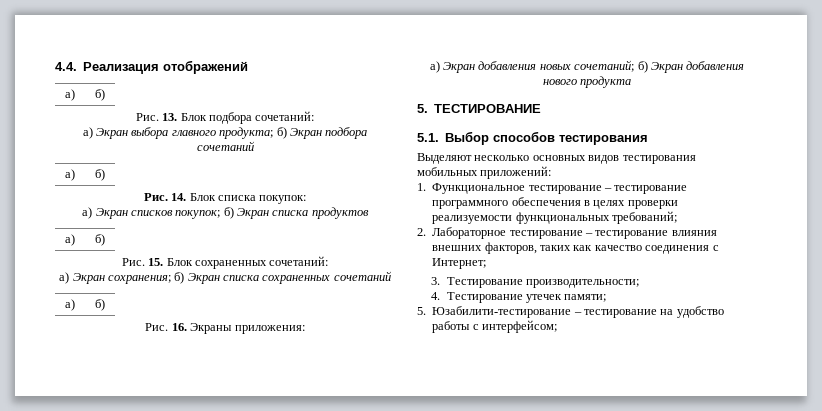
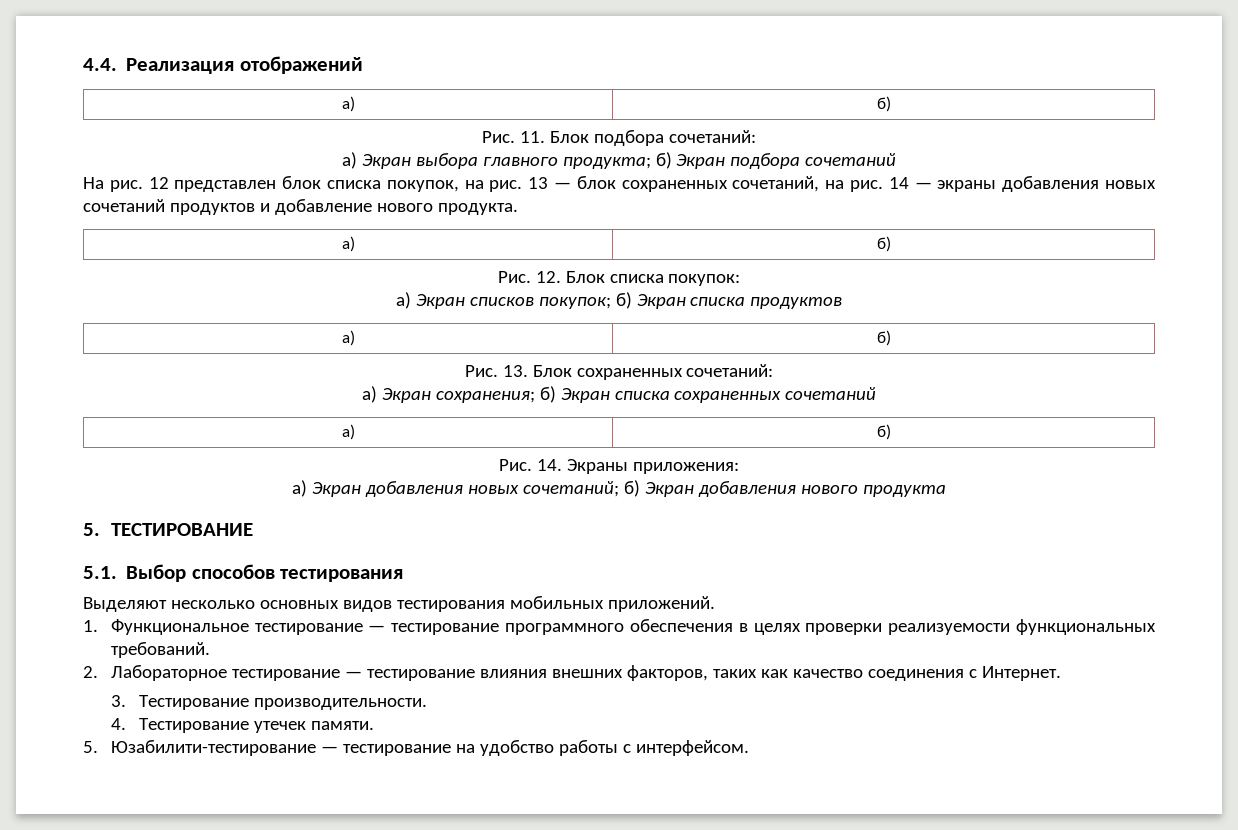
- Рис. 13. Блок подбора сочетаний:
+ Рис. 11. Блок подбора сочетаний:
  а) Экран выбора главного продукта; б) Экран подбора сочетаний
+ На рис. 12 представлен блок списка покупок, на рис. 13 — блок сохраненных сочетаний, на рис. 14 — экраны добавления новых сочетаний продуктов и добавление нового продукта.
  а) | б)
- Рис. 14. Блок списка покупок:
+ Рис. 12. Блок списка покупок:
- Рис. 15. Блок сохраненных сочетаний:
+ Рис. 13. Блок сохраненных сочетаний:
- Рис. 16. Экраны приложения:
+ Рис. 14. Экраны приложения:
- Выделяют несколько основных видов тестирования мобильных приложений:
+ Выделяют несколько основных видов тестирования мобильных приложений.
- 1. Функциональное тестирование – тестирование программного обеспечения в целях проверки реализуемости функциональных требований;
+ 1. Функциональное тестирование — тестирование программного обеспечения в целях проверки реализуемости функциональных требований.
- 2. Лабораторное тестирование – тестирование влияния внешних факторов, таких как качество соединения с Интернет;
+ 2. Лабораторное тестирование — тестирование влияния внешних факторов, таких как качество соединения с Интернет.
- 3. Тестирование производительности;
+ 3. Тестирование производительности.
- 4. Тестирование утечек памяти;
+ 4. Тестирование утечек памяти.
- 5. Юзабилити-тестирование – тестирование на удобство работы с интерфейсом;
+ 5. Юзабилити-тестирование — тестирование на удобство работы с интерфейсом.

